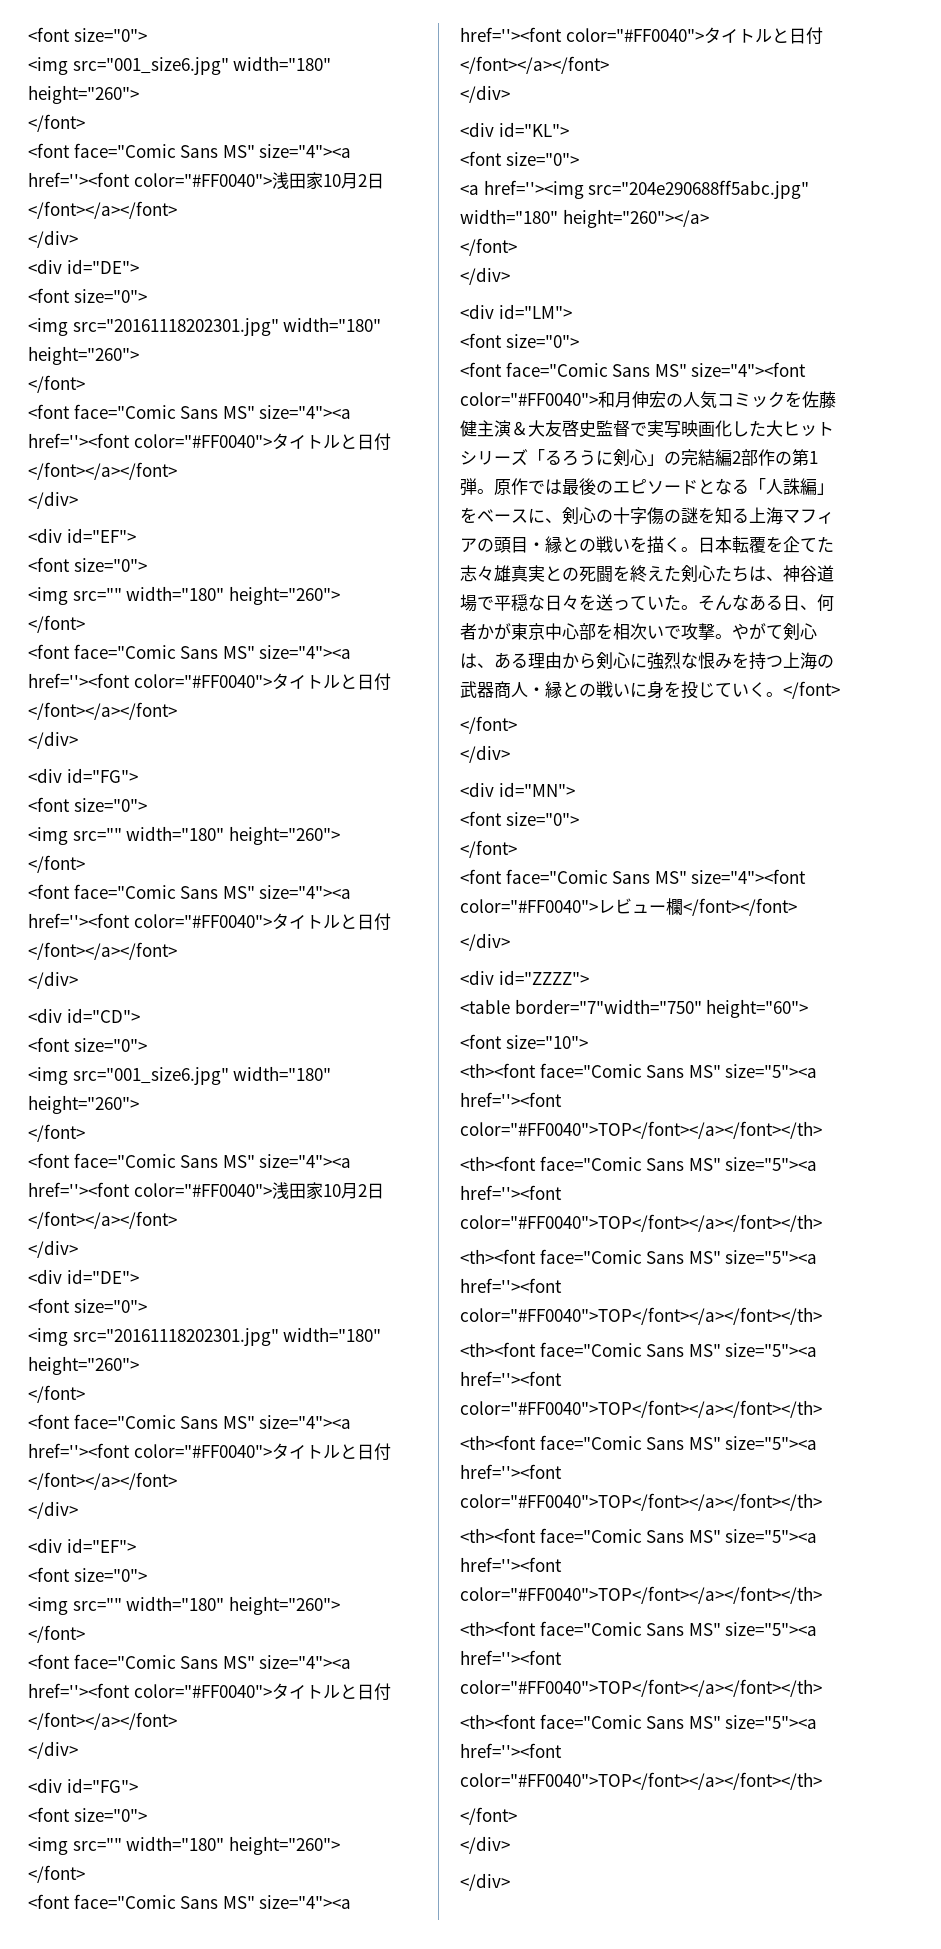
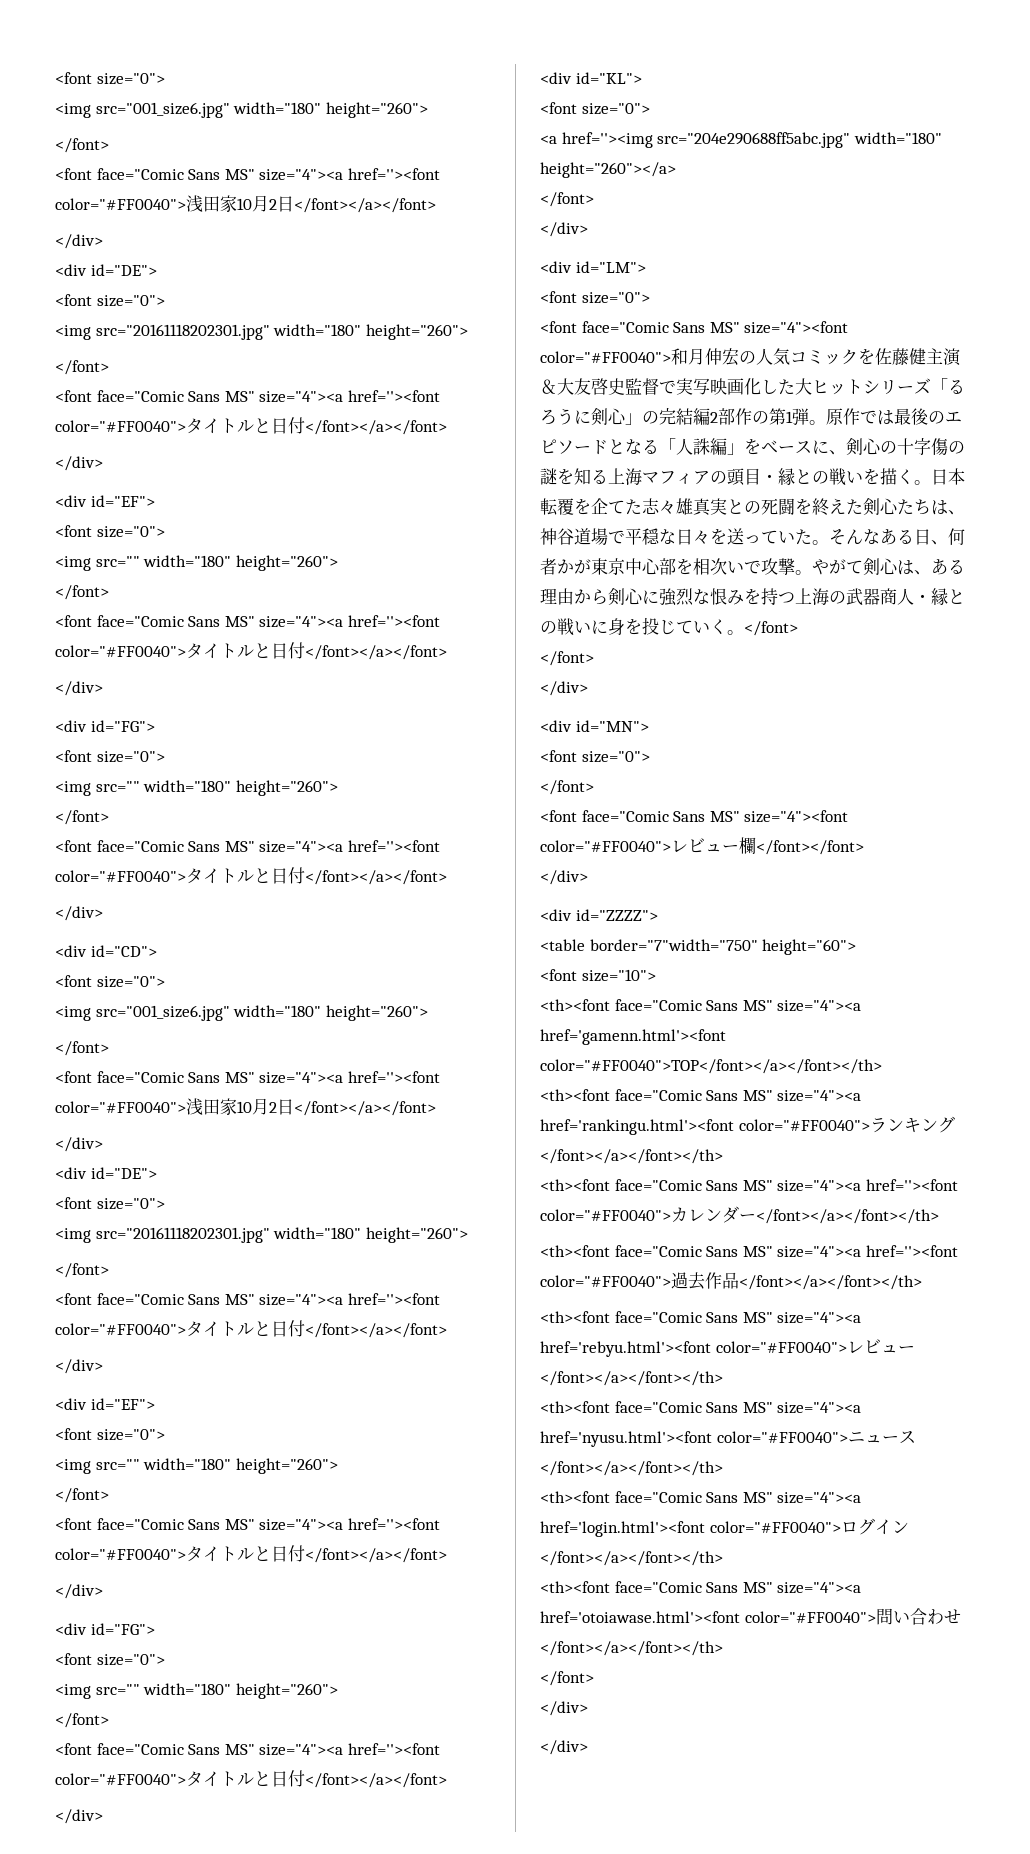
  <font size="10">
- <th><font face="Comic Sans MS" size="5"><a href=''><font color="#FF0040">TOP</font></a></font></th>
- <th><font face="Comic Sans MS" size="5"><a href=''><font color="#FF0040">TOP</font></a></font></th>
- <th><font face="Comic Sans MS" size="5"><a href=''><font color="#FF0040">TOP</font></a></font></th>
- <th><font face="Comic Sans MS" size="5"><a href=''><font color="#FF0040">TOP</font></a></font></th>
- <th><font face="Comic Sans MS" size="5"><a href=''><font color="#FF0040">TOP</font></a></font></th>
- <th><font face="Comic Sans MS" size="5"><a href=''><font color="#FF0040">TOP</font></a></font></th>
- <th><font face="Comic Sans MS" size="5"><a href=''><font color="#FF0040">TOP</font></a></font></th>
- <th><font face="Comic Sans MS" size="5"><a href=''><font color="#FF0040">TOP</font></a></font></th>
+ <th><font face="Comic Sans MS" size="4"><a href='gamenn.html'><font color="#FF0040">TOP</font></a></font></th>
+ <th><font face="Comic Sans MS" size="4"><a href='rankingu.html'><font color="#FF0040">ランキング</font></a></font></th>
+ <th><font face="Comic Sans MS" size="4"><a href=''><font color="#FF0040">カレンダー</font></a></font></th>
+ <th><font face="Comic Sans MS" size="4"><a href=''><font color="#FF0040">過去作品</font></a></font></th>
+ <th><font face="Comic Sans MS" size="4"><a href='rebyu.html'><font color="#FF0040">レビュー</font></a></font></th>
+ <th><font face="Comic Sans MS" size="4"><a href='nyusu.html'><font color="#FF0040">ニュース</font></a></font></th>
+ <th><font face="Comic Sans MS" size="4"><a href='login.html'><font color="#FF0040">ログイン</font></a></font></th>
+ <th><font face="Comic Sans MS" size="4"><a href='otoiawase.html'><font color="#FF0040">問い合わせ</font></a></font></th>

